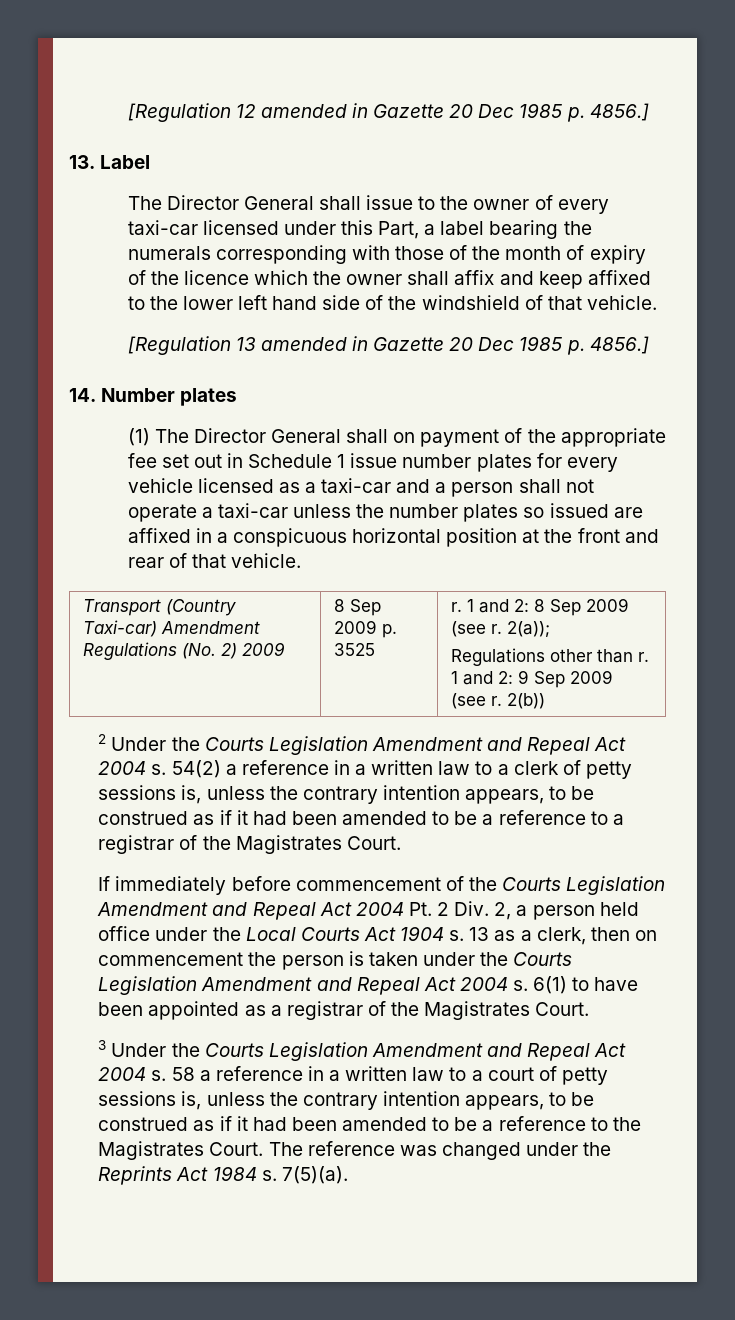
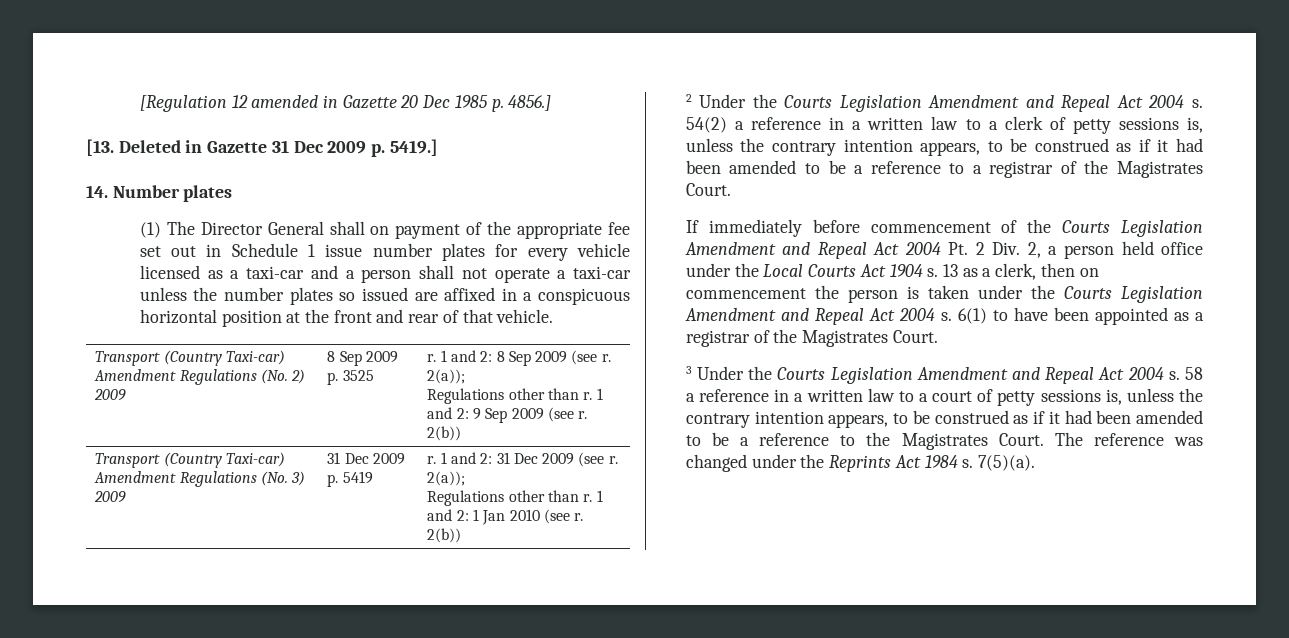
- 13. Label
- The Director General shall issue to the owner of every taxi-car licensed under this Part, a label bearing the numerals corresponding with those of the month of expiry of the licence which the owner shall affix and keep affixed to the lower left hand side of the windshield of that vehicle.
- [Regulation 13 amended in Gazette 20 Dec 1985 p. 4856.]
+ [13. Deleted in Gazette 31 Dec 2009 p. 5419.]
+ Transport (Country Taxi-car) Amendment Regulations (No. 3) 2009 | 31 Dec 2009 p. 5419 | r. 1 and 2: 31 Dec 2009 (see r. 2(a));
+ Regulations other than r. 1 and 2: 1 Jan 2010 (see r. 2(b))

